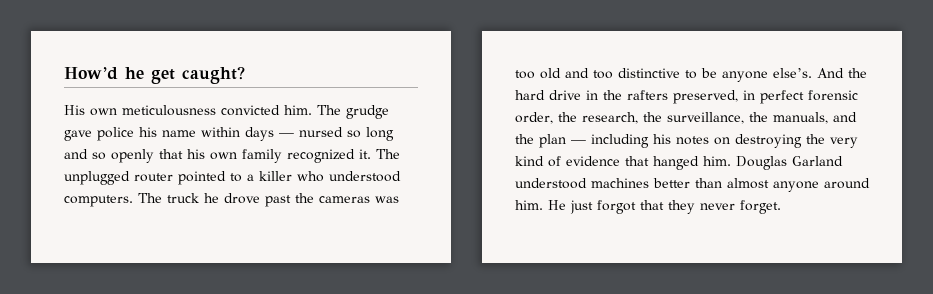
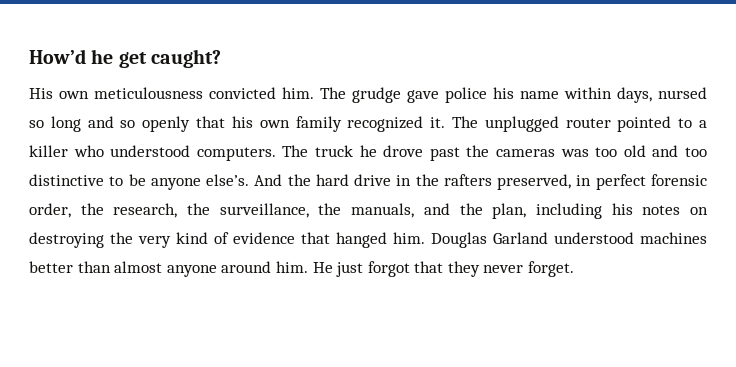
- The grudge gave police his name within days — nursed so long and so openly that his own family recognized it.
+ The grudge gave police his name within days, nursed so long and so openly that his own family recognized it.
- And the hard drive in the rafters preserved, in perfect forensic order, the research, the surveillance, the manuals, and the plan — including his notes on destroying the very kind of evidence that hanged him.
+ And the hard drive in the rafters preserved, in perfect forensic order, the research, the surveillance, the manuals, and the plan, including his notes on destroying the very kind of evidence that hanged him.

